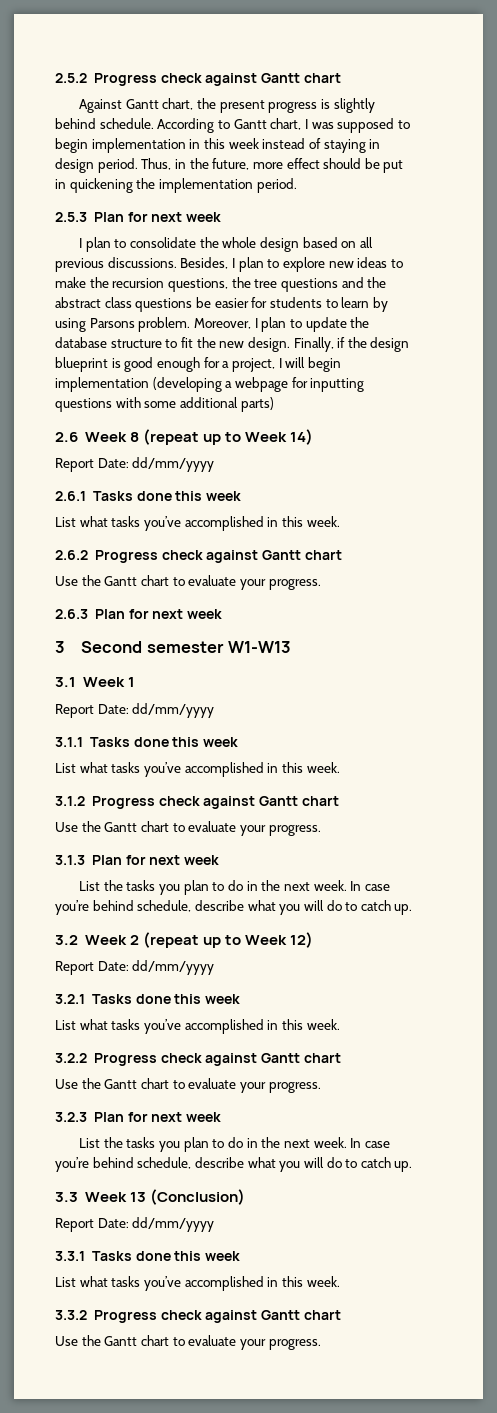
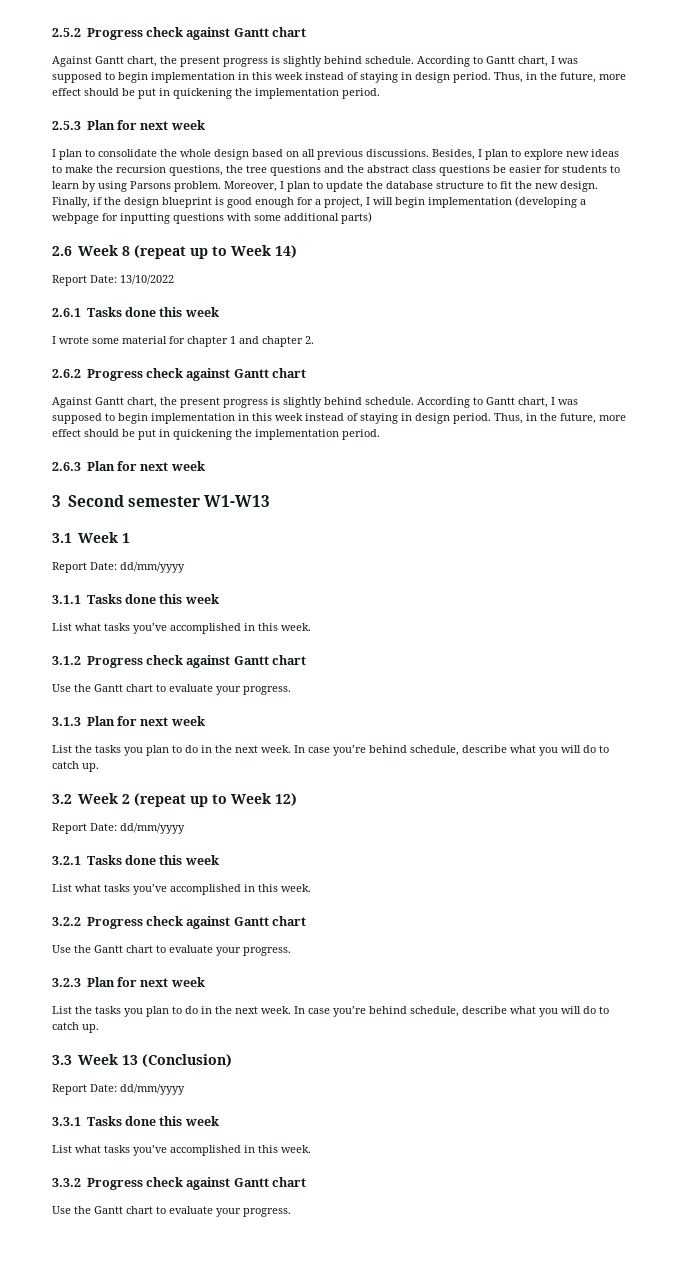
  2.6 Week 8 (repeat up to Week 14)
- Report Date: dd/mm/yyyy
+ Report Date: 13/10/2022
  2.6.1 Tasks done this week
- List what tasks you’ve accomplished in this week.
+ I wrote some material for chapter 1 and chapter 2.
  2.6.2 Progress check against Gantt chart
- Use the Gantt chart to evaluate your progress.
+ Against Gantt chart, the present progress is slightly behind schedule. According to Gantt chart, I was supposed to begin implementation in this week instead of staying in design period. Thus, in the future, more effect should be put in quickening the implementation period.

